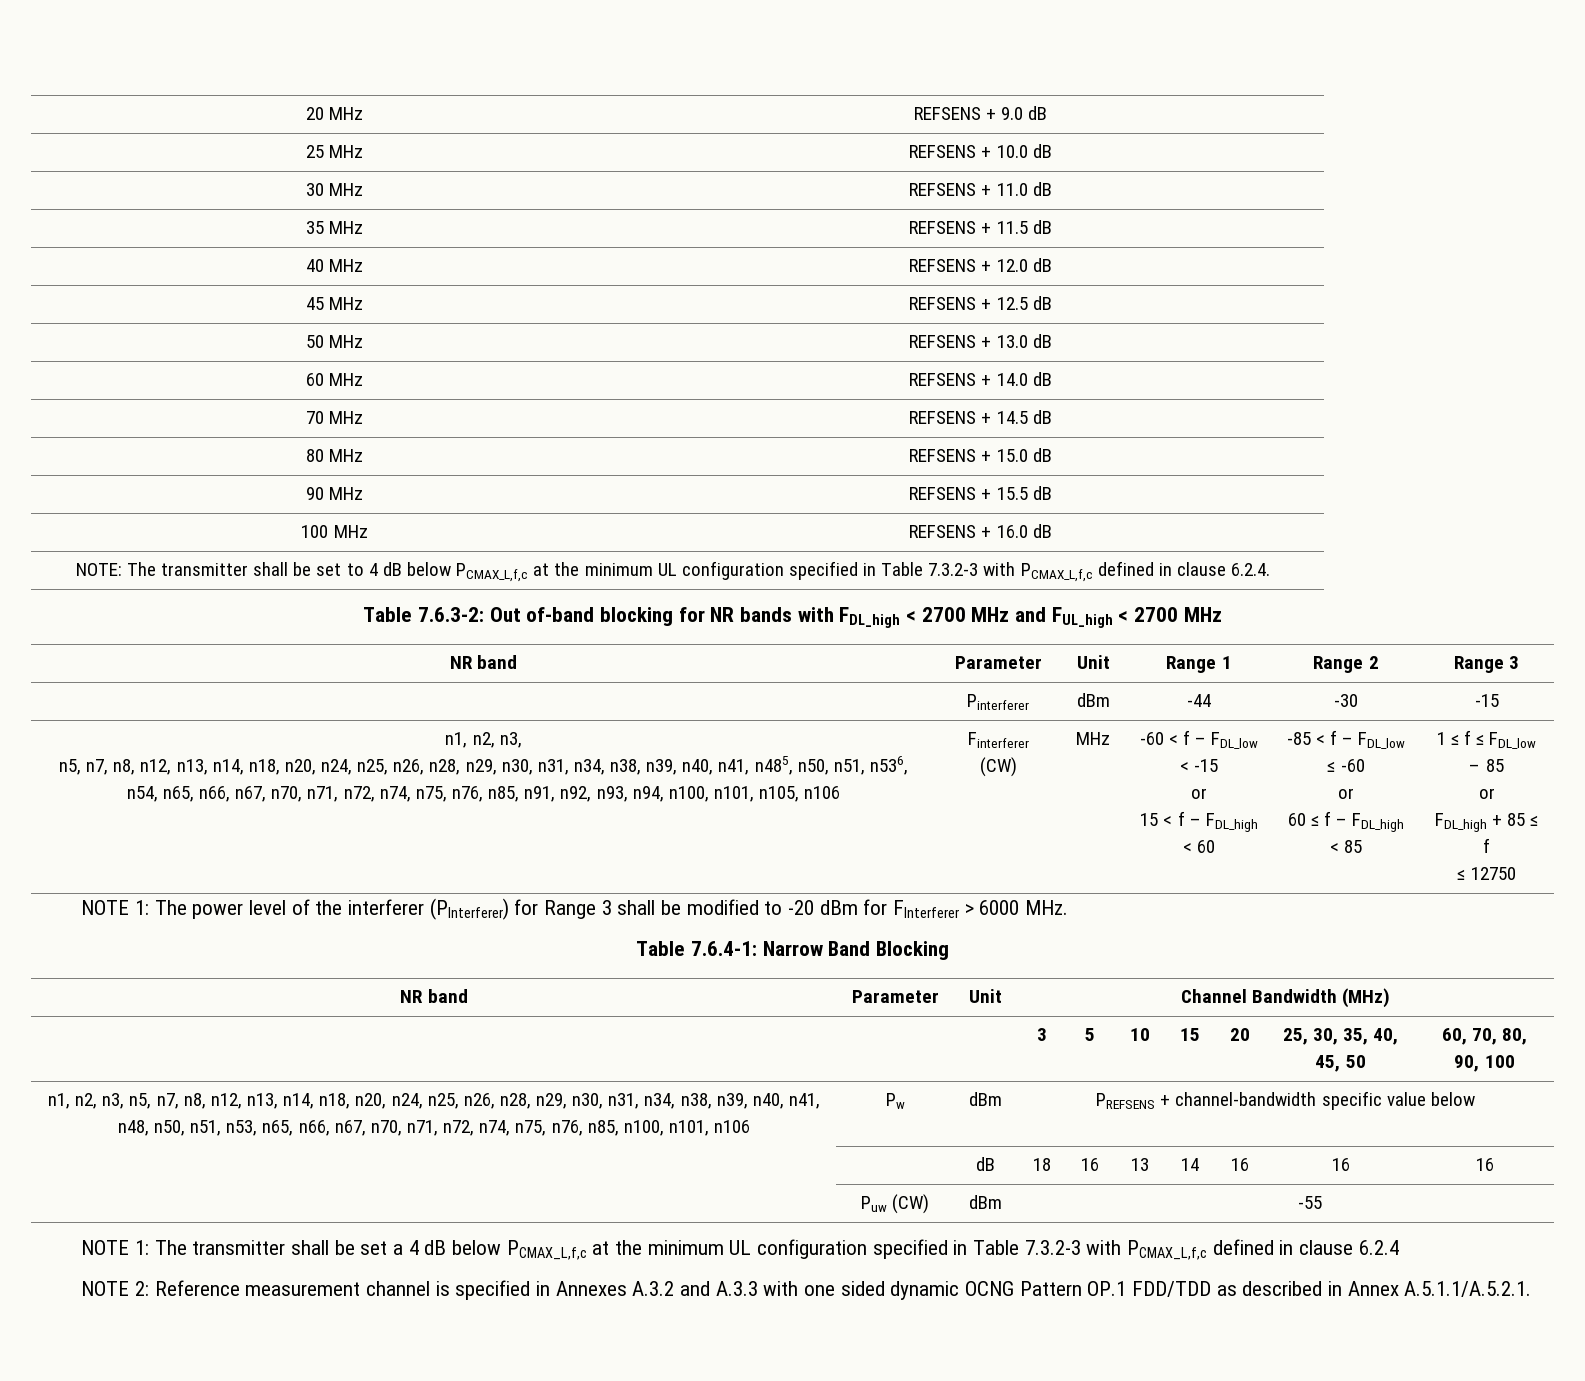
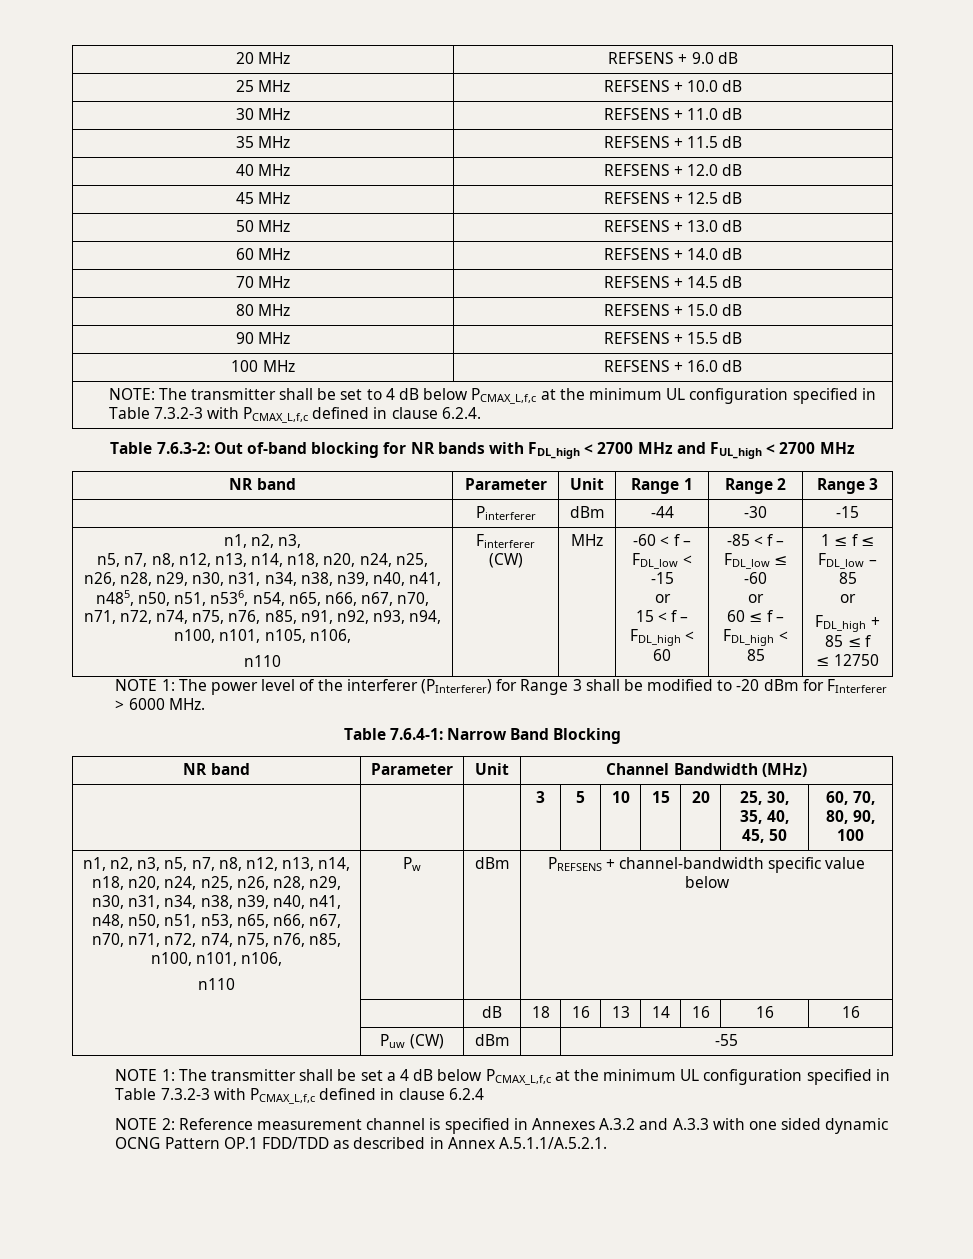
- n5, n7, n8, n12, n13, n14, n18, n20, n24, n25, n26, n28, n29, n30, n31, n34, n38, n39, n40, n41, n485, n50, n51, n536, n54, n65, n66, n67, n70, n71, n72, n74, n75, n76, n85, n91, n92, n93, n94, n100, n101, n105, n106
+ n5, n7, n8, n12, n13, n14, n18, n20, n24, n25, n26, n28, n29, n30, n31, n34, n38, n39, n40, n41, n485, n50, n51, n536, n54, n65, n66, n67, n70, n71, n72, n74, n75, n76, n85, n91, n92, n93, n94, n100, n101, n105, n106,
+ n110
- n1, n2, n3, n5, n7, n8, n12, n13, n14, n18, n20, n24, n25, n26, n28, n29, n30, n31, n34, n38, n39, n40, n41, n48, n50, n51, n53, n65, n66, n67, n70, n71, n72, n74, n75, n76, n85, n100, n101, n106
+ n1, n2, n3, n5, n7, n8, n12, n13, n14, n18, n20, n24, n25, n26, n28, n29, n30, n31, n34, n38, n39, n40, n41, n48, n50, n51, n53, n65, n66, n67, n70, n71, n72, n74, n75, n76, n85, n100, n101, n106,
+ n110

